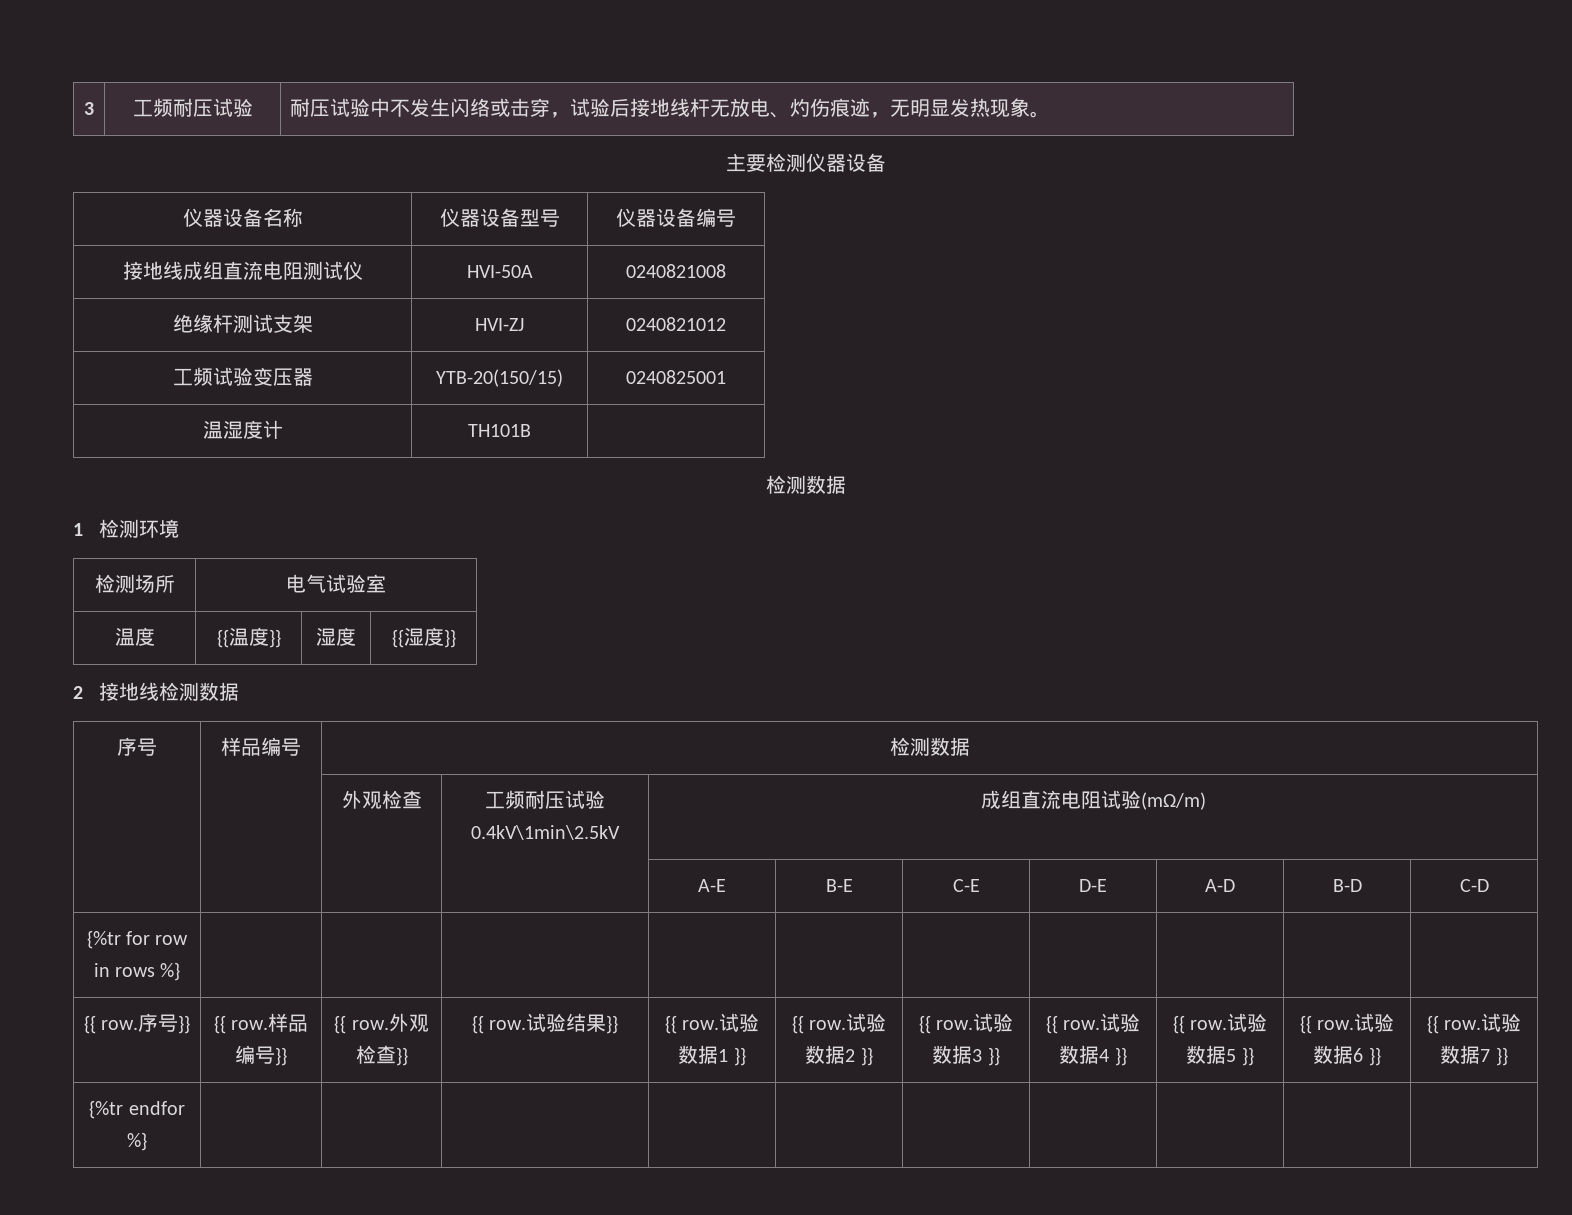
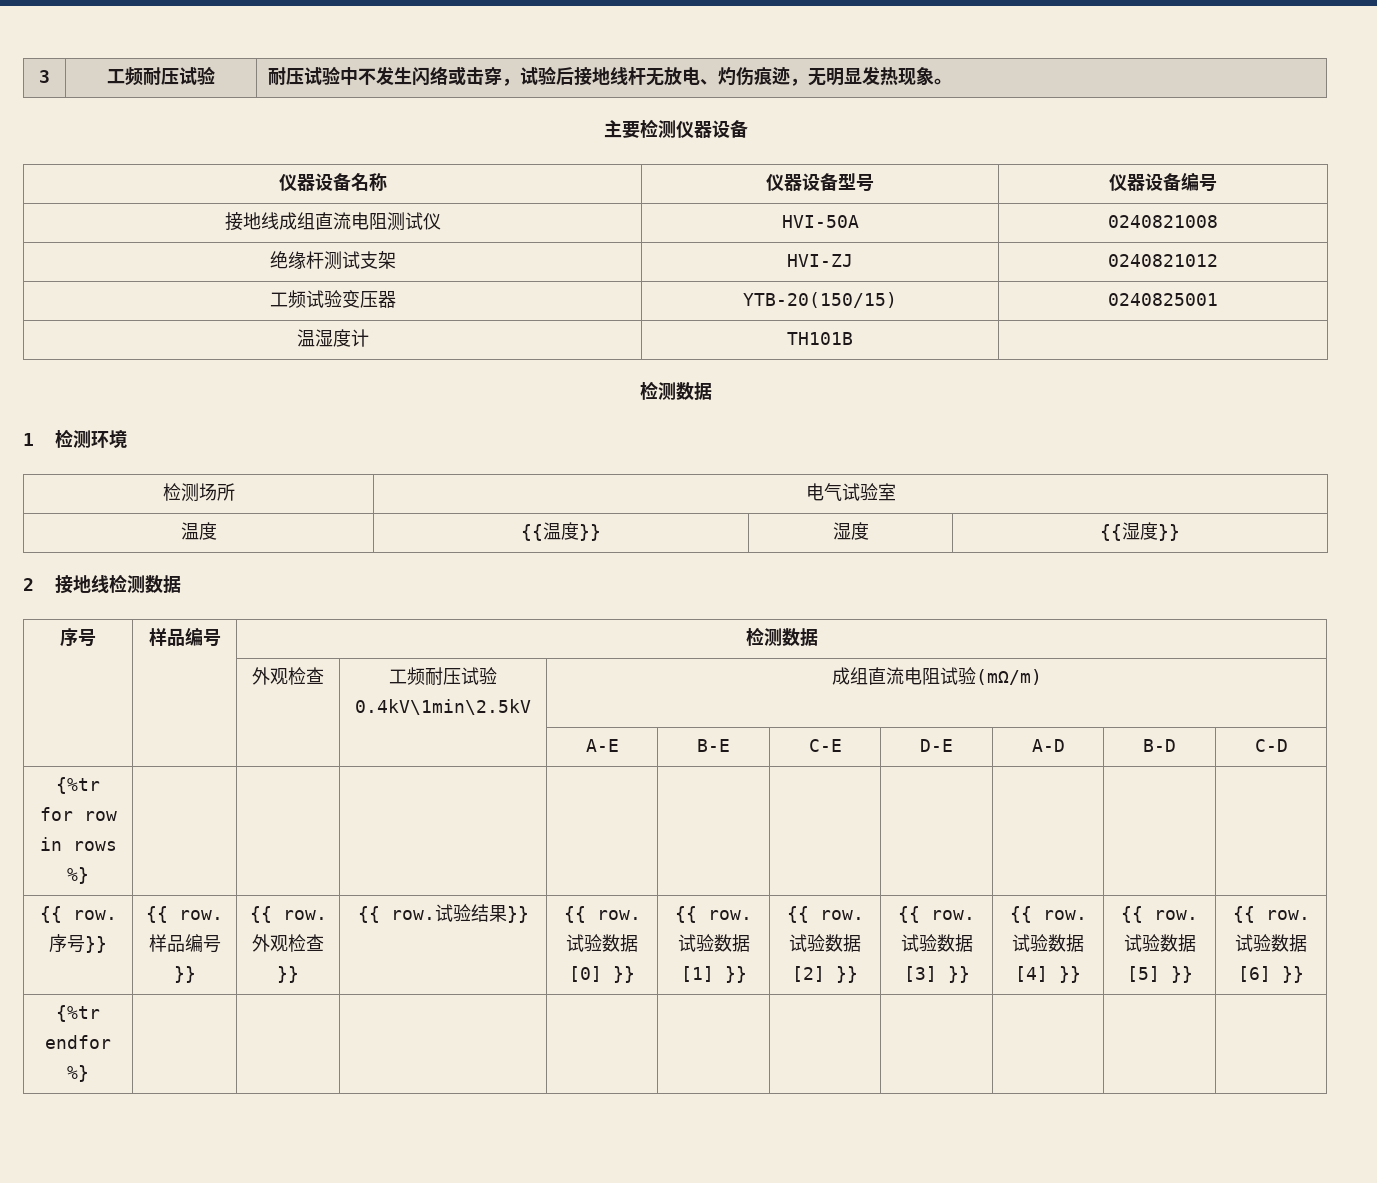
- 试验数据1 }} | {{ row.试验数据2 }} | {{ row.试验数据3 }} | {{ row.试验数据4 }} | {{ row.试验数据5 }} | {{ row.试验数据6 }} | {{ row.试验数据7 }}
+ 试验数据[0] }} | {{ row.试验数据[1] }} | {{ row.试验数据[2] }} | {{ row.试验数据[3] }} | {{ row.试验数据[4] }} | {{ row.试验数据[5] }} | {{ row.试验数据[6] }}

